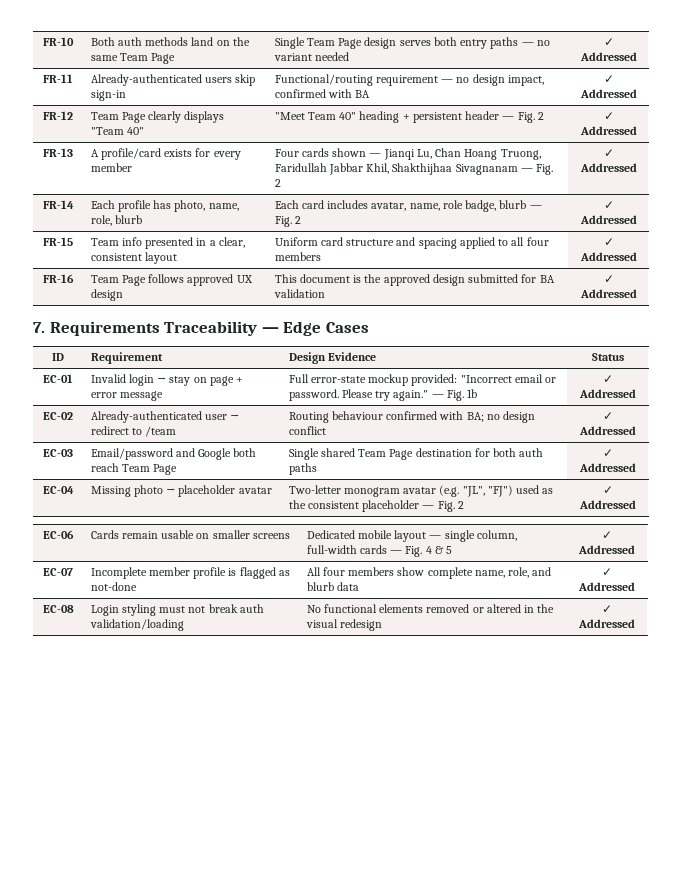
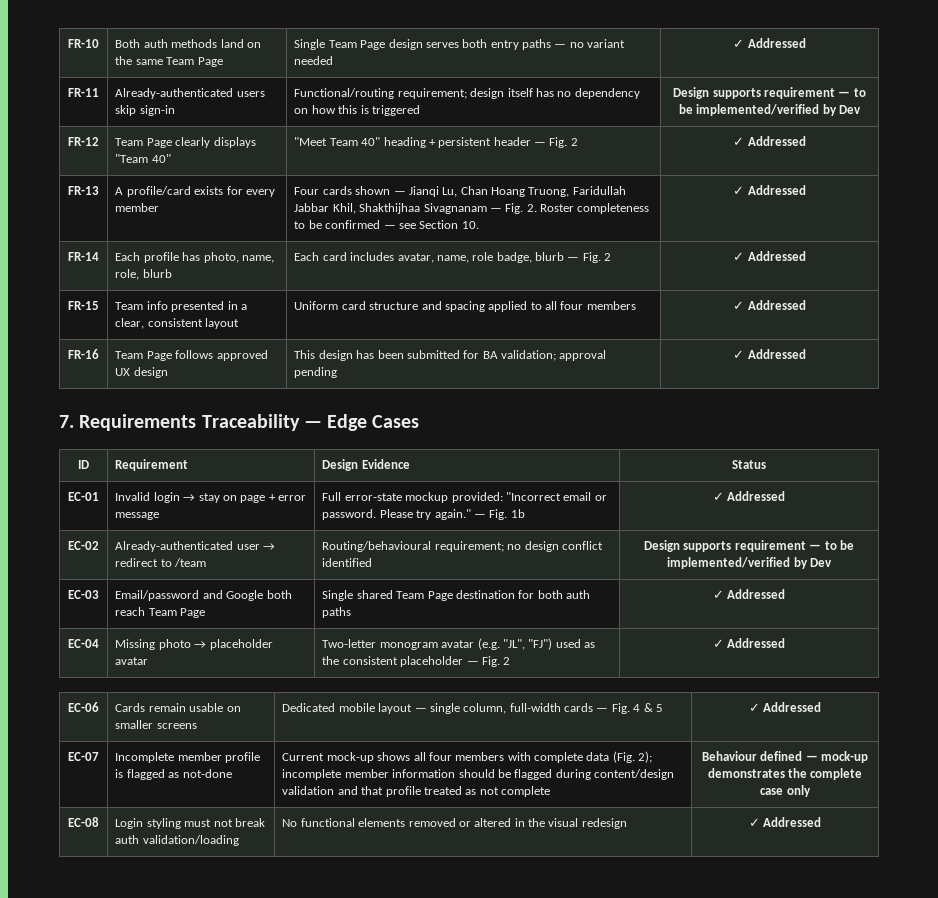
- FR-11 | Already-authenticated users skip sign-in | Functional/routing requirement — no design impact, confirmed with BA | ✓ Addressed
+ FR-11 | Already-authenticated users skip sign-in | Functional/routing requirement; design itself has no dependency on how this is triggered | Design supports requirement — to be implemented/verified by Dev
- FR-13 | A profile/card exists for every member | Four cards shown — Jianqi Lu, Chan Hoang Truong, Faridullah Jabbar Khil, Shakthijhaa Sivagnanam — Fig. 2 | ✓ Addressed
+ FR-13 | A profile/card exists for every member | Four cards shown — Jianqi Lu, Chan Hoang Truong, Faridullah Jabbar Khil, Shakthijhaa Sivagnanam — Fig. 2. Roster completeness to be confirmed — see Section 10. | ✓ Addressed
- FR-16 | Team Page follows approved UX design | This document is the approved design submitted for BA validation | ✓ Addressed
+ FR-16 | Team Page follows approved UX design | This design has been submitted for BA validation; approval pending | ✓ Addressed
- EC-02 | Already-authenticated user → redirect to /team | Routing behaviour confirmed with BA; no design conflict | ✓ Addressed
+ EC-02 | Already-authenticated user → redirect to /team | Routing/behavioural requirement; no design conflict identified | Design supports requirement — to be implemented/verified by Dev
- All four members show complete name, role, and blurb data | ✓ Addressed
+ Current mock-up shows all four members with complete data (Fig. 2); incomplete member information should be flagged during content/design validation and that profile treated as not complete | Behaviour defined — mock-up demonstrates the complete case only

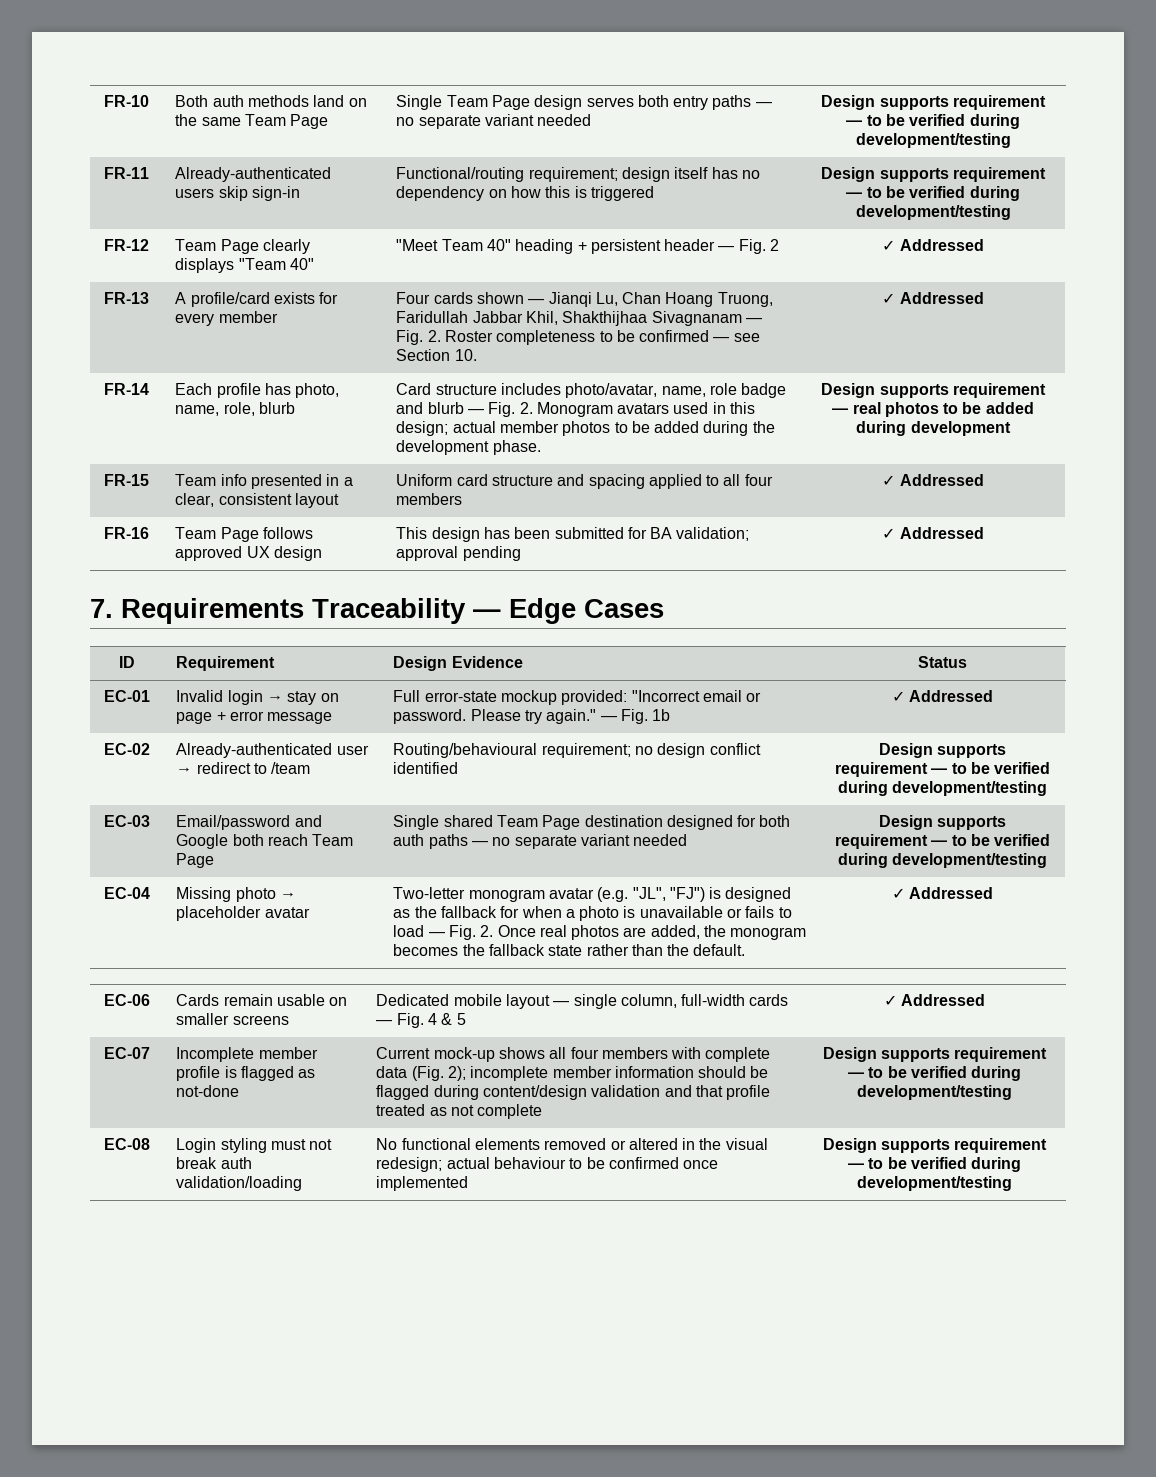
- FR-10 | Both auth methods land on the same Team Page | Single Team Page design serves both entry paths — no variant needed | ✓ Addressed
+ FR-10 | Both auth methods land on the same Team Page | Single Team Page design serves both entry paths — no separate variant needed | Design supports requirement — to be verified during development/testing
- FR-11 | Already-authenticated users skip sign-in | Functional/routing requirement; design itself has no dependency on how this is triggered | Design supports requirement — to be implemented/verified by Dev
+ FR-11 | Already-authenticated users skip sign-in | Functional/routing requirement; design itself has no dependency on how this is triggered | Design supports requirement — to be verified during development/testing
- Each card includes avatar, name, role badge, blurb — Fig. 2 | ✓ Addressed
+ Card structure includes photo/avatar, name, role badge and blurb — Fig. 2. Monogram avatars used in this design; actual member photos to be added during the development phase. | Design supports requirement — real photos to be added during development
- EC-02 | Already-authenticated user → redirect to /team | Routing/behavioural requirement; no design conflict identified | Design supports requirement — to be implemented/verified by Dev
+ EC-02 | Already-authenticated user → redirect to /team | Routing/behavioural requirement; no design conflict identified | Design supports requirement — to be verified during development/testing
- EC-03 | Email/password and Google both reach Team Page | Single shared Team Page destination for both auth paths | ✓ Addressed
+ EC-03 | Email/password and Google both reach Team Page | Single shared Team Page destination designed for both auth paths — no separate variant needed | Design supports requirement — to be verified during development/testing
- Two-letter monogram avatar (e.g. "JL", "FJ") used as the consistent placeholder — Fig. 2
+ Two-letter monogram avatar (e.g. "JL", "FJ") is designed as the fallback for when a photo is unavailable or fails to load — Fig. 2. Once real photos are added, the monogram becomes the fallback state rather than the default.
- Current mock-up shows all four members with complete data (Fig. 2); incomplete member information should be flagged during content/design validation and that profile treated as not complete | Behaviour defined — mock-up demonstrates the complete case only
+ Current mock-up shows all four members with complete data (Fig. 2); incomplete member information should be flagged during content/design validation and that profile treated as not complete | Design supports requirement — to be verified during development/testing
- EC-08 | Login styling must not break auth validation/loading | No functional elements removed or altered in the visual redesign | ✓ Addressed
+ EC-08 | Login styling must not break auth validation/loading | No functional elements removed or altered in the visual redesign; actual behaviour to be confirmed once implemented | Design supports requirement — to be verified during development/testing

